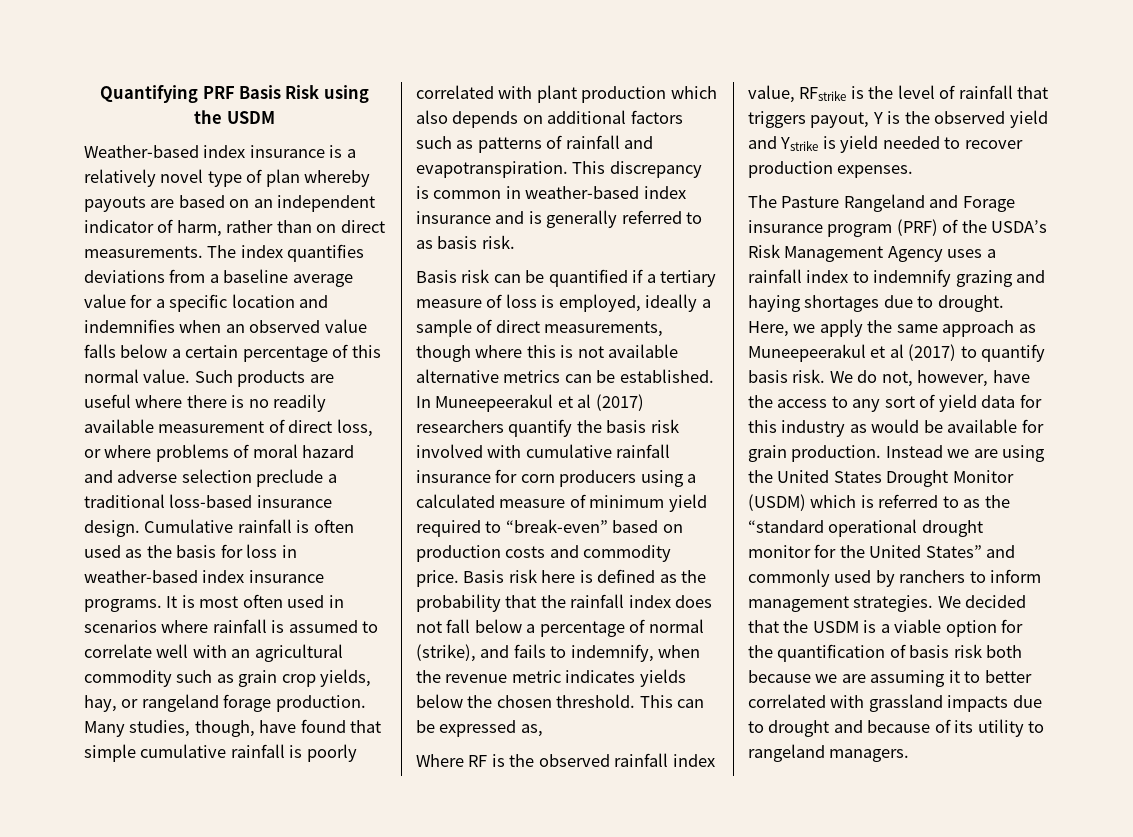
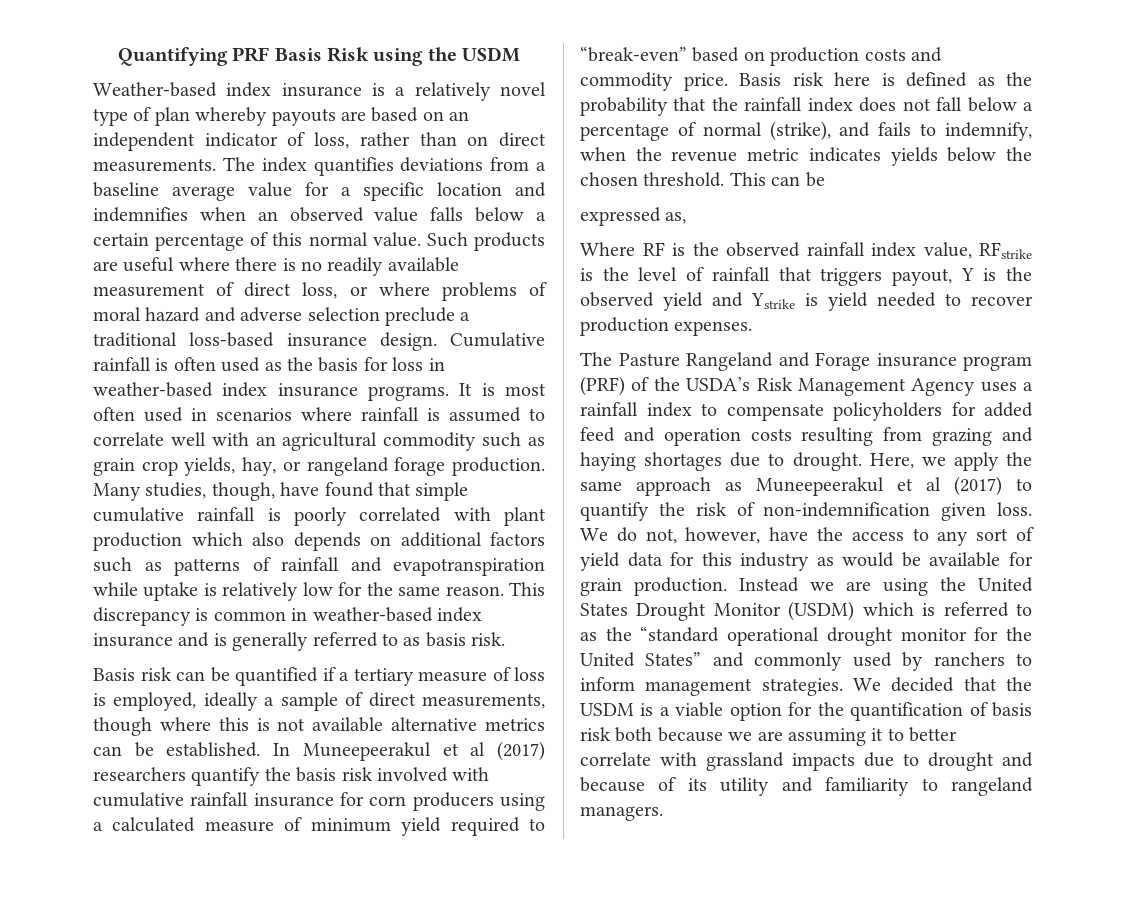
- Weather-based index insurance is a relatively novel type of plan whereby payouts are based on an independent indicator of harm, rather than on direct measurements.
+ Weather-based index insurance is a relatively novel type of plan whereby payouts are based on an independent indicator of loss, rather than on direct measurements.
- Many studies, though, have found that simple cumulative rainfall is poorly correlated with plant production which also depends on additional factors such as patterns of rainfall and evapotranspiration.
+ Many studies, though, have found that simple cumulative rainfall is poorly correlated with plant production which also depends on additional factors such as patterns of rainfall and evapotranspiration while uptake is relatively low for the same reason.
- This can be expressed as,
+ This can be
+ expressed as,
- The Pasture Rangeland and Forage insurance program (PRF) of the USDA’s Risk Management Agency uses a rainfall index to indemnify grazing and haying shortages due to drought.
+ The Pasture Rangeland and Forage insurance program (PRF) of the USDA’s Risk Management Agency uses a rainfall index to compensate policyholders for added feed and operation costs resulting from grazing and haying shortages due to drought.
- Here, we apply the same approach as Muneepeerakul et al (2017) to quantify basis risk.
+ Here, we apply the same approach as Muneepeerakul et al (2017) to quantify the risk of non-indemnification given loss.
- We decided that the USDM is a viable option for the quantification of basis risk both because we are assuming it to better correlated with grassland impacts due to drought and because of its utility to rangeland managers.
+ We decided that the USDM is a viable option for the quantification of basis risk both because we are assuming it to better correlate with grassland impacts due to drought and because of its utility and familiarity to rangeland managers.

